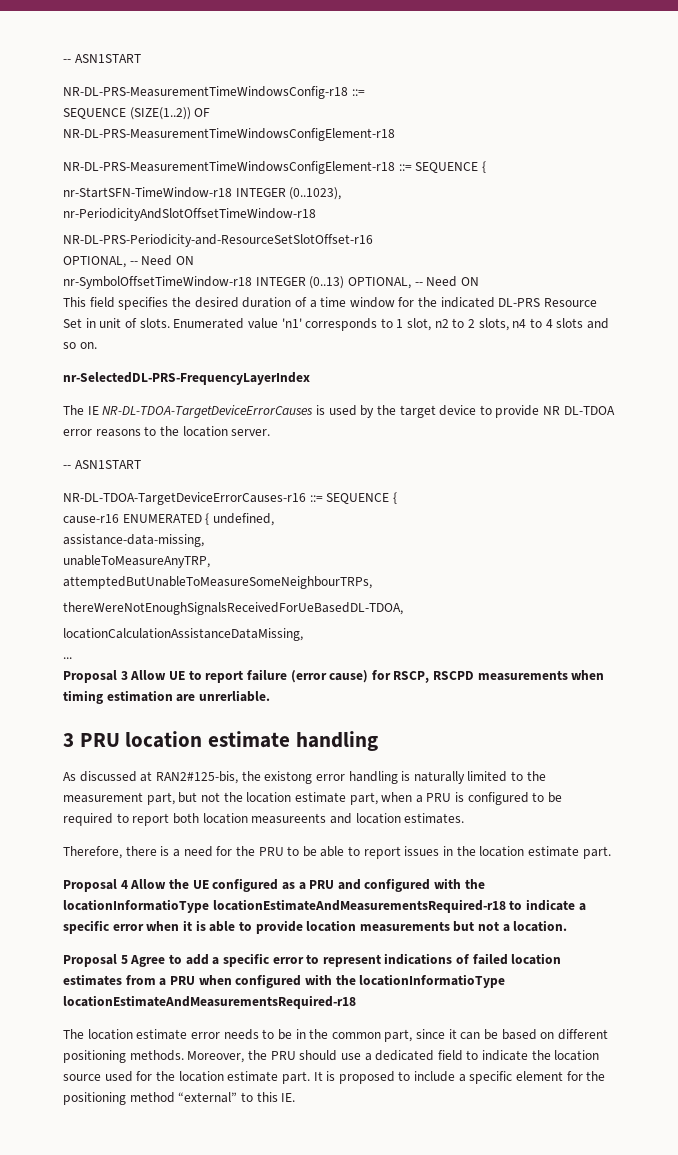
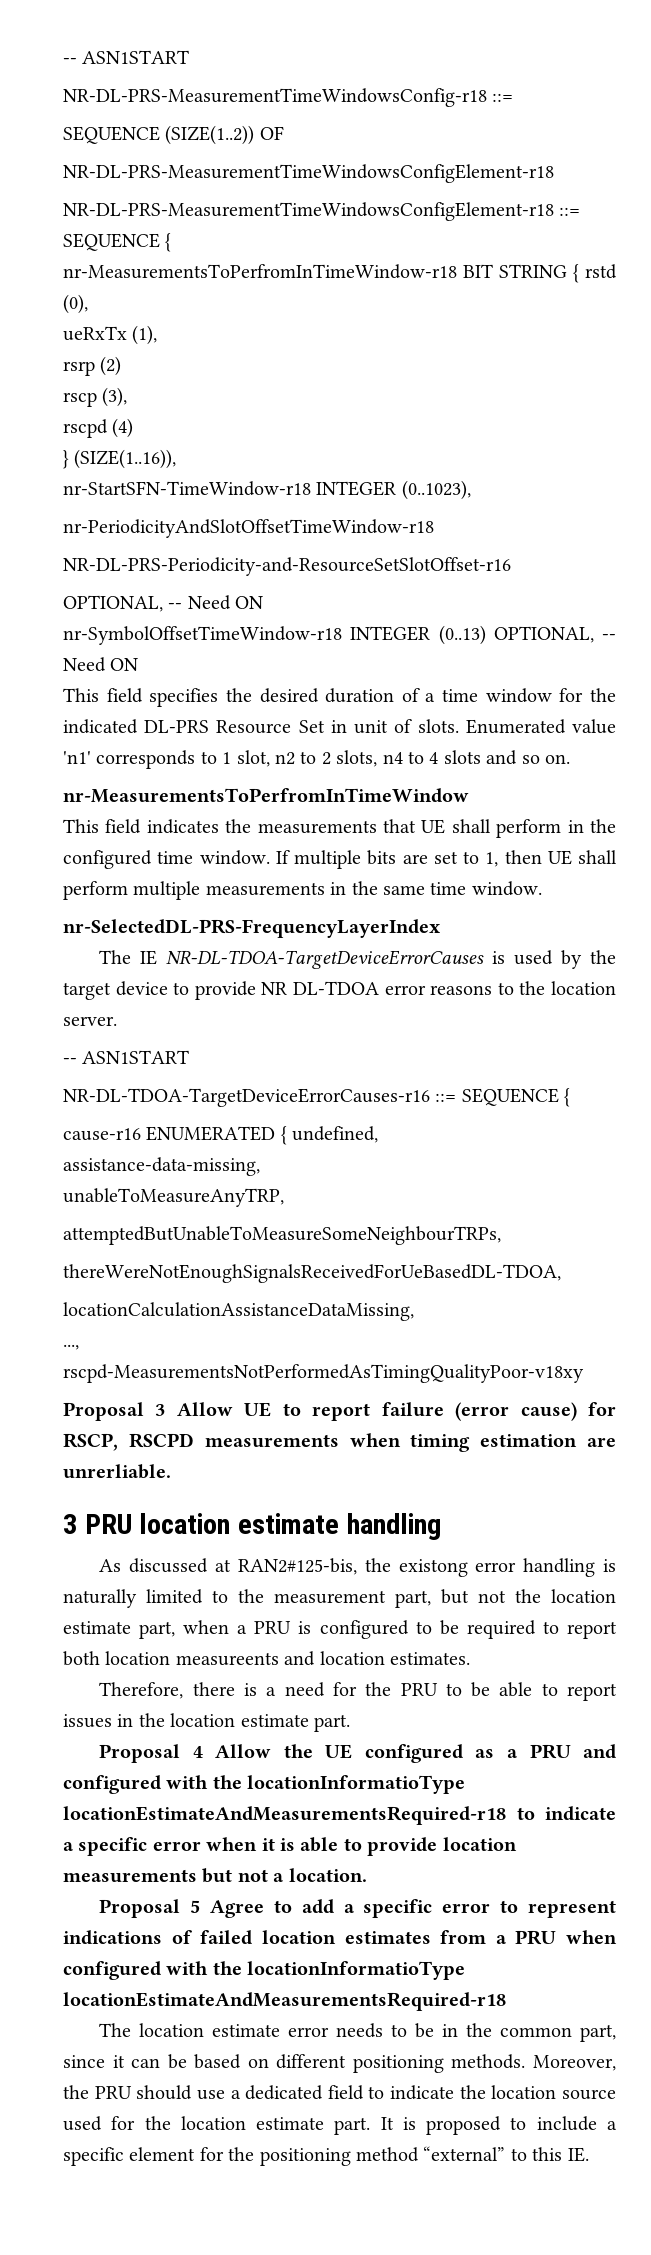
+ nr-MeasurementsToPerfromInTimeWindow-r18 BIT STRING { rstd (0),
+ ueRxTx (1),
+ rsrp (2)
+ rscp (3),
+ rscpd (4)
+ } (SIZE(1..16)),
+ nr-MeasurementsToPerfromInTimeWindow
+ This field indicates the measurements that UE shall perform in the configured time window. If multiple bits are set to 1, then UE shall perform multiple measurements in the same time window.
- ...
+ ...,
+ rscpd-MeasurementsNotPerformedAsTimingQualityPoor-v18xy

